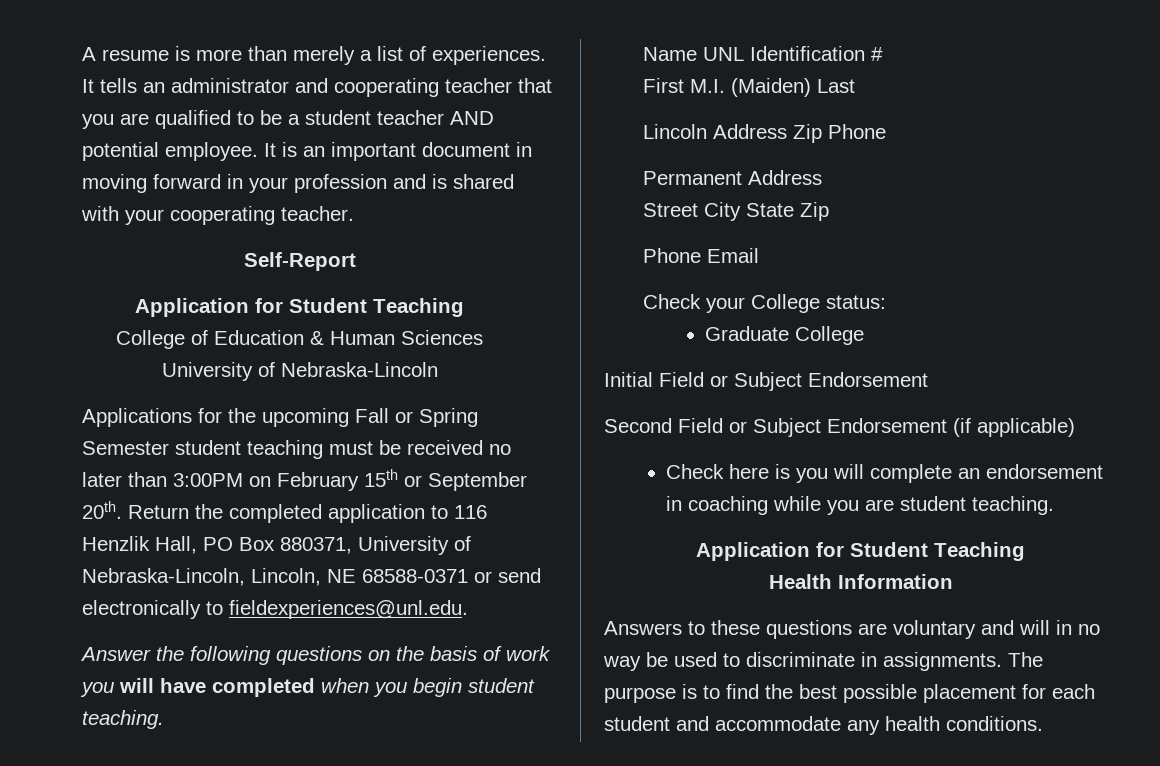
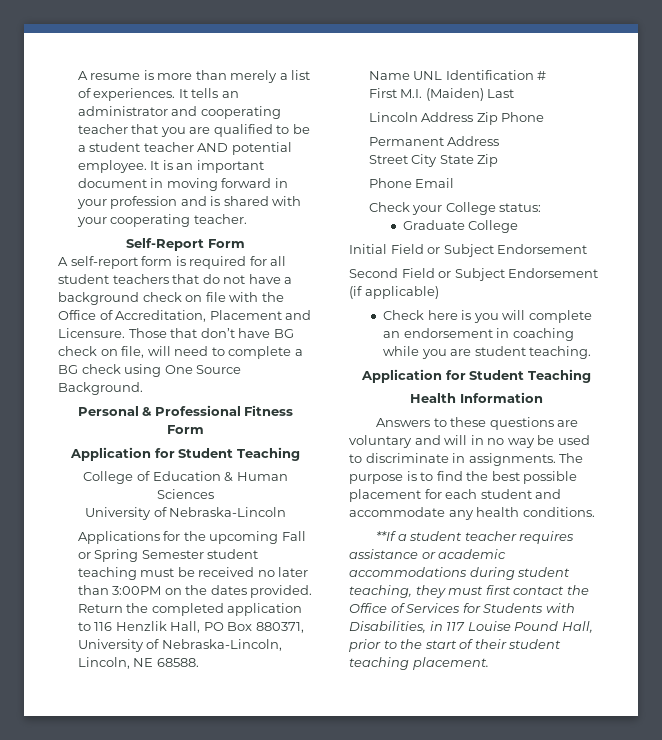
- Self-Report
+ Self-Report Form
+ A self-report form is required for all student teachers that do not have a background check on file with the Office of Accreditation, Placement and Licensure. Those that don’t have BG check on file, will need to complete a BG check using One Source Background.
+ Personal & Professional Fitness Form
- Applications for the upcoming Fall or Spring Semester student teaching must be received no later than 3:00PM on February 15th or September 20th.
+ Applications for the upcoming Fall or Spring Semester student teaching must be received no later than 3:00PM on the dates provided.
- Return the completed application to 116 Henzlik Hall, PO Box 880371, University of Nebraska-Lincoln, Lincoln, NE 68588-0371 or send electronically to fieldexperiences@unl.edu.
- Answer the following questions on the basis of work you will have completed when you begin student teaching.
+ Return the completed application to 116 Henzlik Hall, PO Box 880371, University of Nebraska-Lincoln, Lincoln, NE 68588.
+ **If a student teacher requires assistance or academic accommodations during student teaching, they must first contact the Office of Services for Students with Disabilities, in 117 Louise Pound Hall, prior to the start of their student teaching placement.

